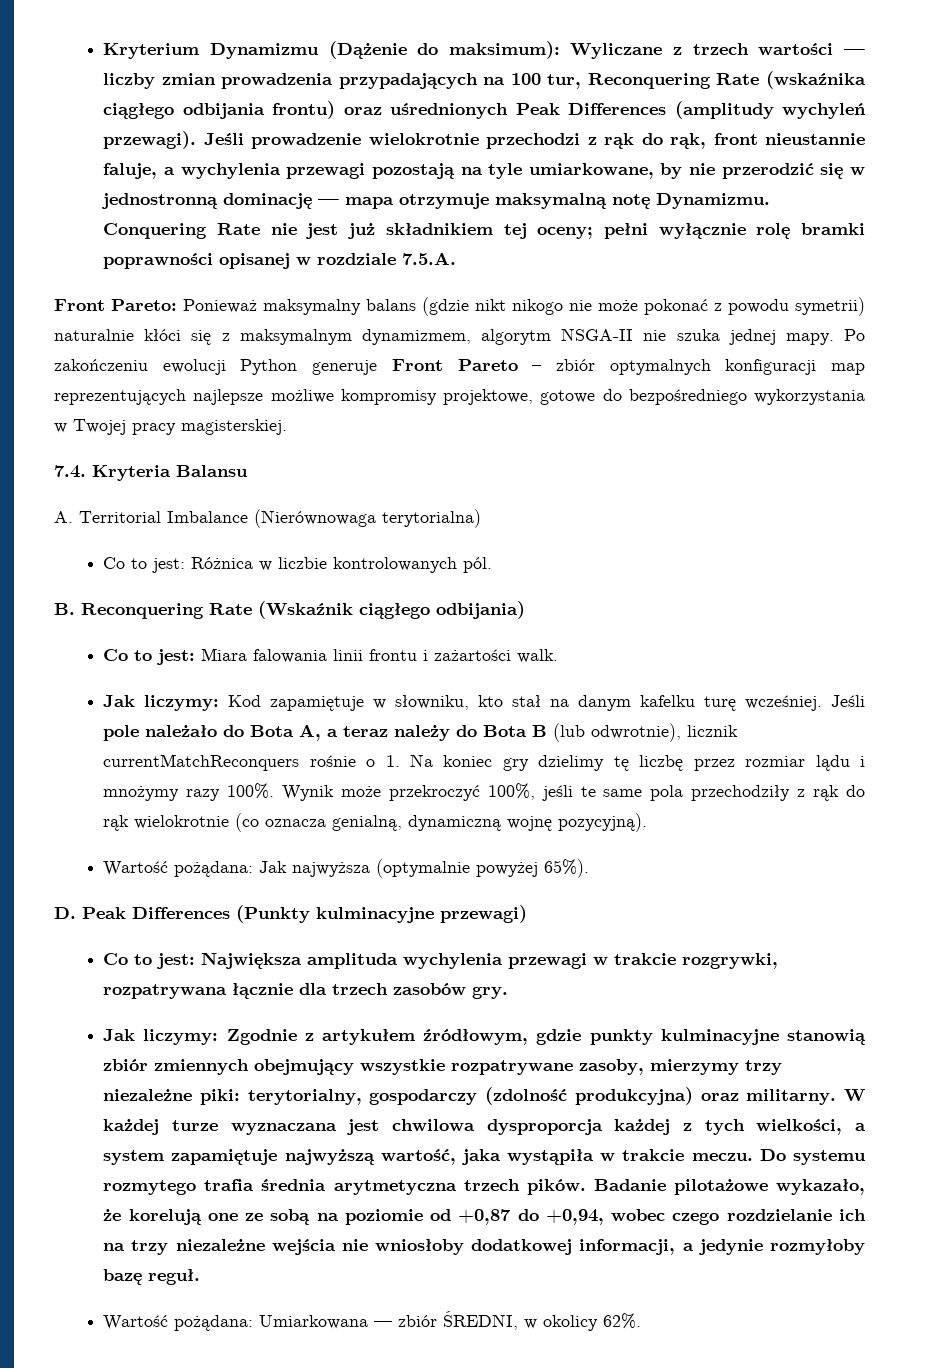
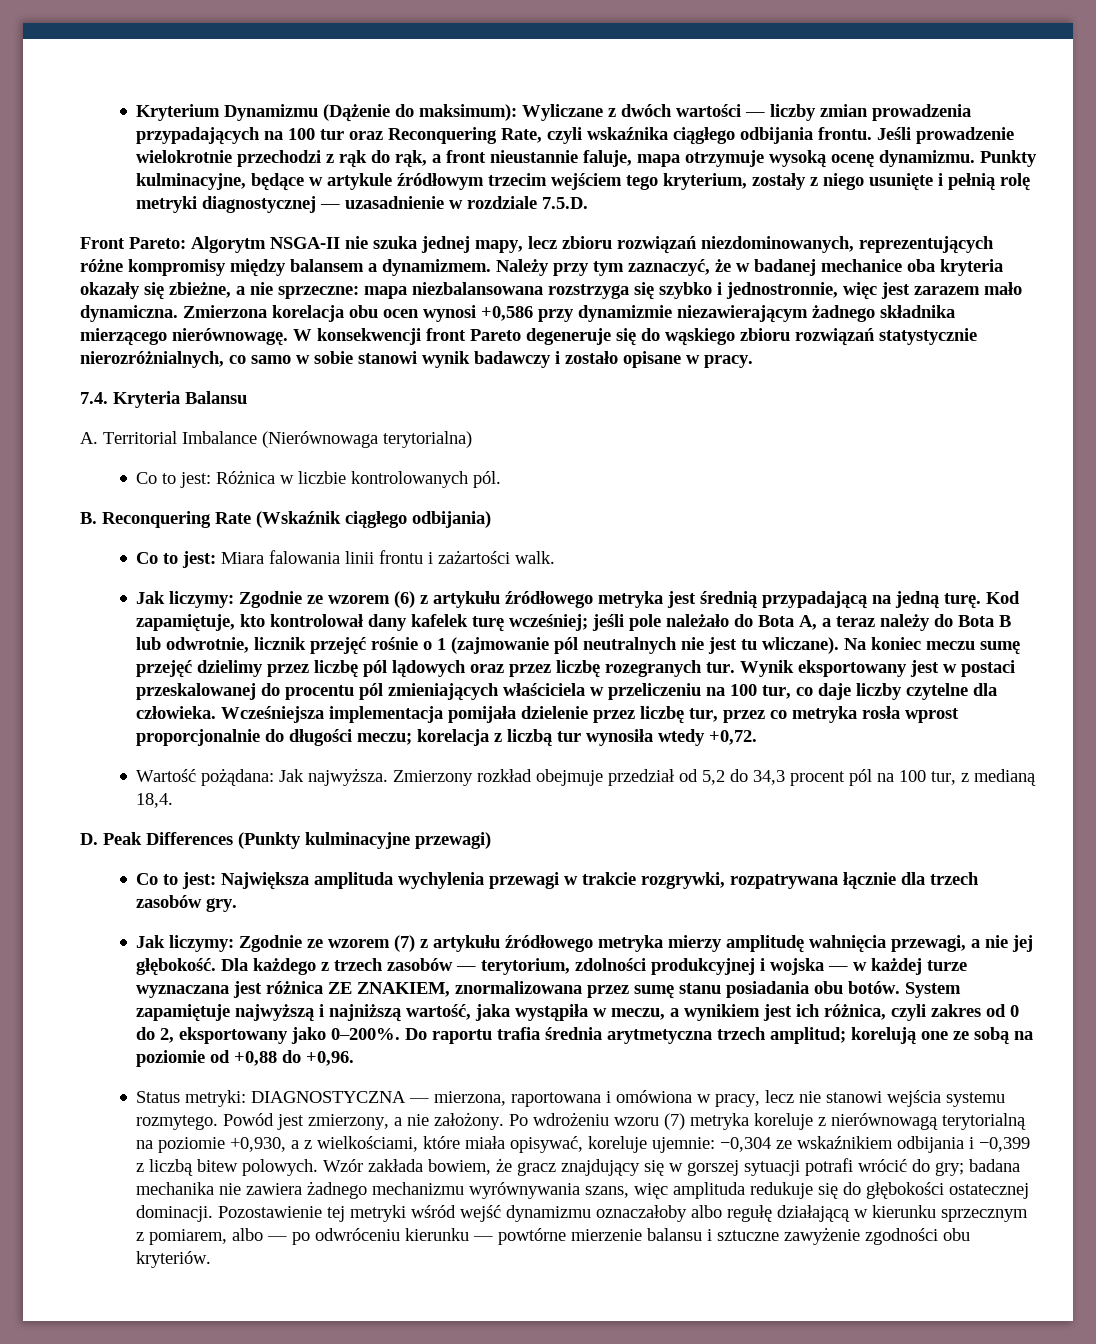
- Kryterium Dynamizmu (Dążenie do maksimum): Wyliczane z trzech wartości — liczby zmian prowadzenia przypadających na 100 tur, Reconquering Rate (wskaźnika ciągłego odbijania frontu) oraz uśrednionych Peak Differences (amplitudy wychyleń przewagi).
+ Kryterium Dynamizmu (Dążenie do maksimum): Wyliczane z dwóch wartości — liczby zmian prowadzenia przypadających na 100 tur oraz Reconquering Rate, czyli wskaźnika ciągłego odbijania frontu.
- Jeśli prowadzenie wielokrotnie przechodzi z rąk do rąk, front nieustannie faluje, a wychylenia przewagi pozostają na tyle umiarkowane, by nie przerodzić się w jednostronną dominację — mapa otrzymuje maksymalną notę Dynamizmu. Conquering Rate nie jest już składnikiem tej oceny; pełni wyłącznie rolę bramki poprawności opisanej w rozdziale 7.5.A.
+ Jeśli prowadzenie wielokrotnie przechodzi z rąk do rąk, a front nieustannie faluje, mapa otrzymuje wysoką ocenę dynamizmu. Punkty kulminacyjne, będące w artykule źródłowym trzecim wejściem tego kryterium, zostały z niego usunięte i pełnią rolę metryki diagnostycznej — uzasadnienie w rozdziale 7.5.D.
- Front Pareto: Ponieważ maksymalny balans (gdzie nikt nikogo nie może pokonać z powodu symetrii) naturalnie kłóci się z maksymalnym dynamizmem, algorytm NSGA-II nie szuka jednej mapy. Po zakończeniu ewolucji Python generuje Front Pareto – zbiór optymalnych konfiguracji map reprezentujących najlepsze możliwe kompromisy projektowe, gotowe do bezpośredniego wykorzystania w Twojej pracy magisterskiej.
+ Front Pareto: Algorytm NSGA-II nie szuka jednej mapy, lecz zbioru rozwiązań niezdominowanych, reprezentujących różne kompromisy między balansem a dynamizmem. Należy przy tym zaznaczyć, że w badanej mechanice oba kryteria okazały się zbieżne, a nie sprzeczne: mapa niezbalansowana rozstrzyga się szybko i jednostronnie, więc jest zarazem mało dynamiczna. Zmierzona korelacja obu ocen wynosi +0,586 przy dynamizmie niezawierającym żadnego składnika mierzącego nierównowagę. W konsekwencji front Pareto degeneruje się do wąskiego zbioru rozwiązań statystycznie nierozróżnialnych, co samo w sobie stanowi wynik badawczy i zostało opisane w pracy.
- Jak liczymy: Kod zapamiętuje w słowniku, kto stał na danym kafelku turę wcześniej. Jeśli pole należało do Bota A, a teraz należy do Bota B (lub odwrotnie), licznik currentMatchReconquers rośnie o 1. Na koniec gry dzielimy tę liczbę przez rozmiar lądu i mnożymy razy 100%. Wynik może przekroczyć 100%, jeśli te same pola przechodziły z rąk do rąk wielokrotnie (co oznacza genialną, dynamiczną wojnę pozycyjną).
- Wartość pożądana: Jak najwyższa (optymalnie powyżej 65%).
+ Jak liczymy: Zgodnie ze wzorem (6) z artykułu źródłowego metryka jest średnią przypadającą na jedną turę. Kod zapamiętuje, kto kontrolował dany kafelek turę wcześniej; jeśli pole należało do Bota A, a teraz należy do Bota B lub odwrotnie, licznik przejęć rośnie o 1 (zajmowanie pól neutralnych nie jest tu wliczane). Na koniec meczu sumę przejęć dzielimy przez liczbę pól lądowych oraz przez liczbę rozegranych tur. Wynik eksportowany jest w postaci przeskalowanej do procentu pól zmieniających właściciela w przeliczeniu na 100 tur, co daje liczby czytelne dla człowieka. Wcześniejsza implementacja pomijała dzielenie przez liczbę tur, przez co metryka rosła wprost proporcjonalnie do długości meczu; korelacja z liczbą tur wynosiła wtedy +0,72.
+ Wartość pożądana: Jak najwyższa. Zmierzony rozkład obejmuje przedział od 5,2 do 34,3 procent pól na 100 tur, z medianą 18,4.
- Jak liczymy: Zgodnie z artykułem źródłowym, gdzie punkty kulminacyjne stanowią zbiór zmiennych obejmujący wszystkie rozpatrywane zasoby, mierzymy trzy niezależne piki: terytorialny, gospodarczy (zdolność produkcyjna) oraz militarny. W każdej turze wyznaczana jest chwilowa dysproporcja każdej z tych wielkości, a system zapamiętuje najwyższą wartość, jaka wystąpiła w trakcie meczu. Do systemu rozmytego trafia średnia arytmetyczna trzech pików. Badanie pilotażowe wykazało, że korelują one ze sobą na poziomie od +0,87 do +0,94, wobec czego rozdzielanie ich na trzy niezależne wejścia nie wniosłoby dodatkowej informacji, a jedynie rozmyłoby bazę reguł.
- Wartość pożądana: Umiarkowana — zbiór ŚREDNI, w okolicy 62%.
+ Jak liczymy: Zgodnie ze wzorem (7) z artykułu źródłowego metryka mierzy amplitudę wahnięcia przewagi, a nie jej głębokość. Dla każdego z trzech zasobów — terytorium, zdolności produkcyjnej i wojska — w każdej turze wyznaczana jest różnica ZE ZNAKIEM, znormalizowana przez sumę stanu posiadania obu botów. System zapamiętuje najwyższą i najniższą wartość, jaka wystąpiła w meczu, a wynikiem jest ich różnica, czyli zakres od 0 do 2, eksportowany jako 0–200%. Do raportu trafia średnia arytmetyczna trzech amplitud; korelują one ze sobą na poziomie od +0,88 do +0,96.
+ Status metryki: DIAGNOSTYCZNA — mierzona, raportowana i omówiona w pracy, lecz nie stanowi wejścia systemu rozmytego. Powód jest zmierzony, a nie założony. Po wdrożeniu wzoru (7) metryka koreluje z nierównowagą terytorialną na poziomie +0,930, a z wielkościami, które miała opisywać, koreluje ujemnie: −0,304 ze wskaźnikiem odbijania i −0,399 z liczbą bitew polowych. Wzór zakłada bowiem, że gracz znajdujący się w gorszej sytuacji potrafi wrócić do gry; badana mechanika nie zawiera żadnego mechanizmu wyrównywania szans, więc amplituda redukuje się do głębokości ostatecznej dominacji. Pozostawienie tej metryki wśród wejść dynamizmu oznaczałoby albo regułę działającą w kierunku sprzecznym z pomiarem, albo — po odwróceniu kierunku — powtórne mierzenie balansu i sztuczne zawyżenie zgodności obu kryteriów.

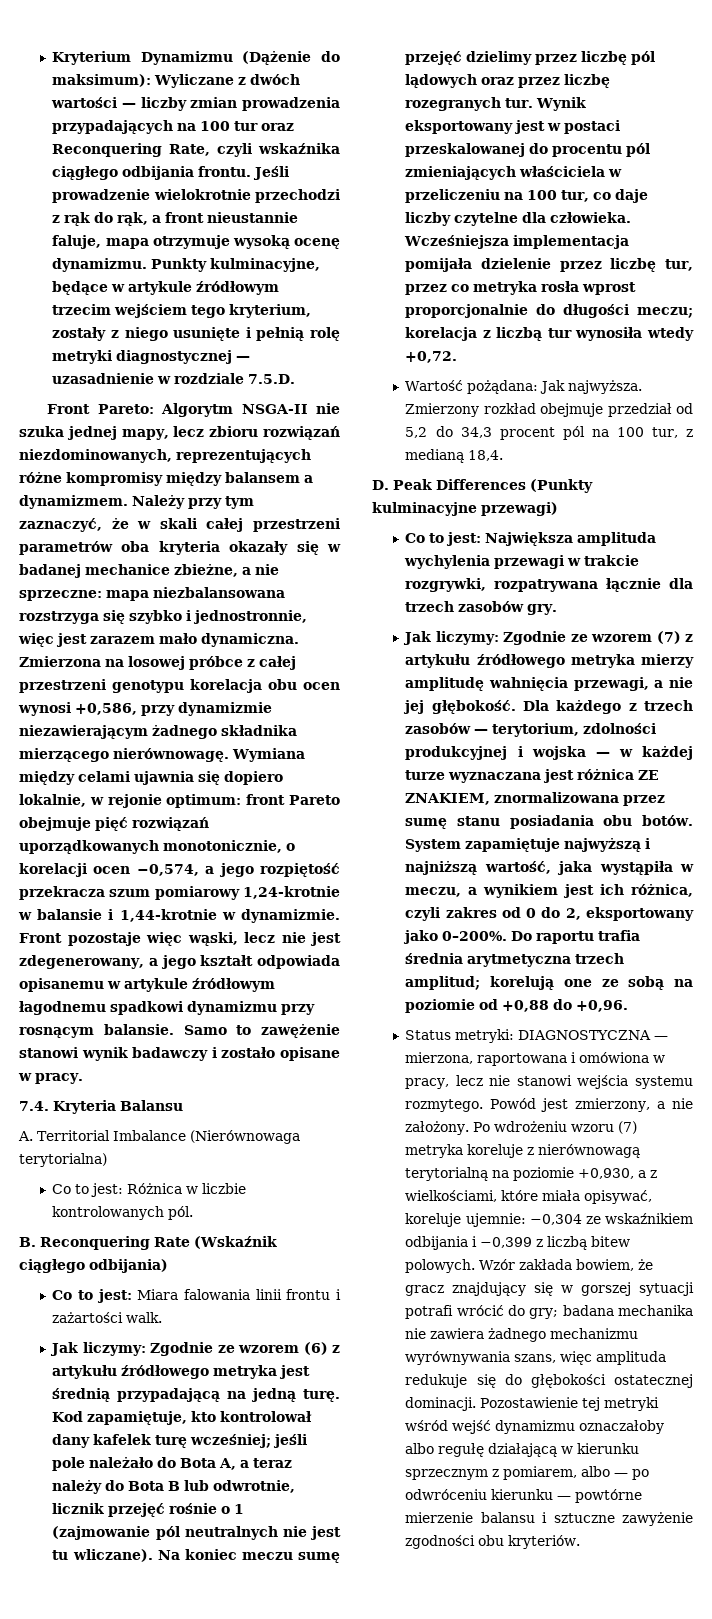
- Należy przy tym zaznaczyć, że w badanej mechanice oba kryteria okazały się zbieżne, a nie sprzeczne: mapa niezbalansowana rozstrzyga się szybko i jednostronnie, więc jest zarazem mało dynamiczna.
+ Należy przy tym zaznaczyć, że w skali całej przestrzeni parametrów oba kryteria okazały się w badanej mechanice zbieżne, a nie sprzeczne: mapa niezbalansowana rozstrzyga się szybko i jednostronnie, więc jest zarazem mało dynamiczna.
- Zmierzona korelacja obu ocen wynosi +0,586 przy dynamizmie niezawierającym żadnego składnika mierzącego nierównowagę.
+ Zmierzona na losowej próbce z całej przestrzeni genotypu korelacja obu ocen wynosi +0,586, przy dynamizmie niezawierającym żadnego składnika mierzącego nierównowagę.
- W konsekwencji front Pareto degeneruje się do wąskiego zbioru rozwiązań statystycznie nierozróżnialnych, co samo w sobie stanowi wynik badawczy i zostało opisane w pracy.
+ Wymiana między celami ujawnia się dopiero lokalnie, w rejonie optimum: front Pareto obejmuje pięć rozwiązań uporządkowanych monotonicznie, o korelacji ocen −0,574, a jego rozpiętość przekracza szum pomiarowy 1,24-krotnie w balansie i 1,44-krotnie w dynamizmie. Front pozostaje więc wąski, lecz nie jest zdegenerowany, a jego kształt odpowiada opisanemu w artykule źródłowym łagodnemu spadkowi dynamizmu przy rosnącym balansie. Samo to zawężenie stanowi wynik badawczy i zostało opisane w pracy.

